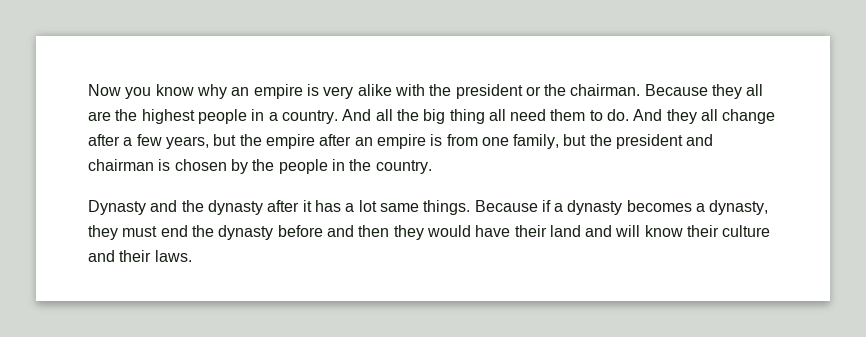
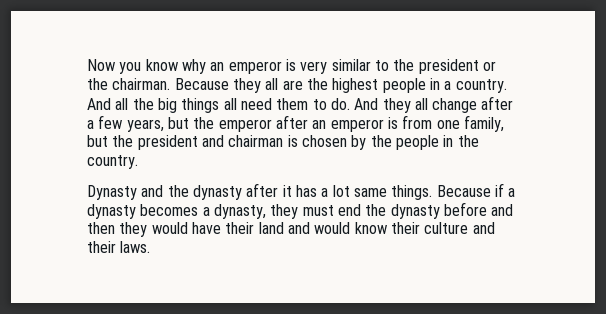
- Now you know why an empire is very alike with the president or the chairman.
+ Now you know why an emperor is very similar to the president or the chairman.
- And all the big thing all need them to do.
+ And all the big things all need them to do.
- And they all change after a few years, but the empire after an empire is from one family, but the president and chairman is chosen by the people in the country.
+ And they all change after a few years, but the emperor after an emperor is from one family, but the president and chairman is chosen by the people in the country.
- Because if a dynasty becomes a dynasty, they must end the dynasty before and then they would have their land and will know their culture and their laws.
+ Because if a dynasty becomes a dynasty, they must end the dynasty before and then they would have their land and would know their culture and their laws.

